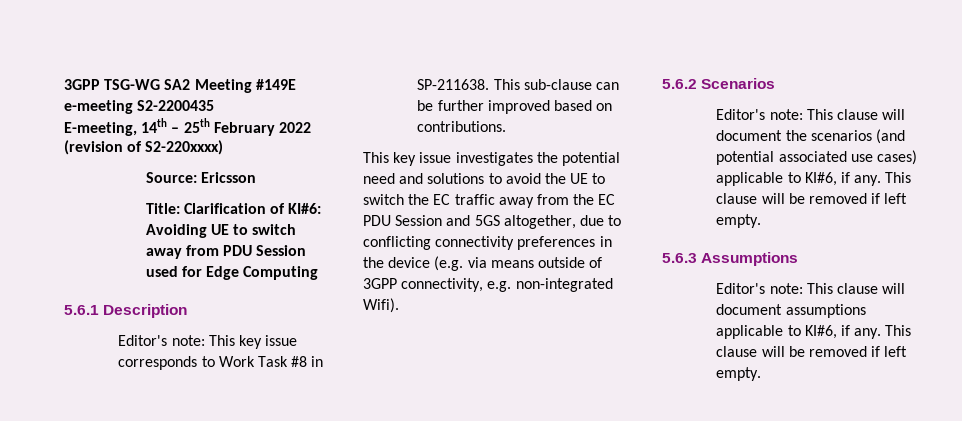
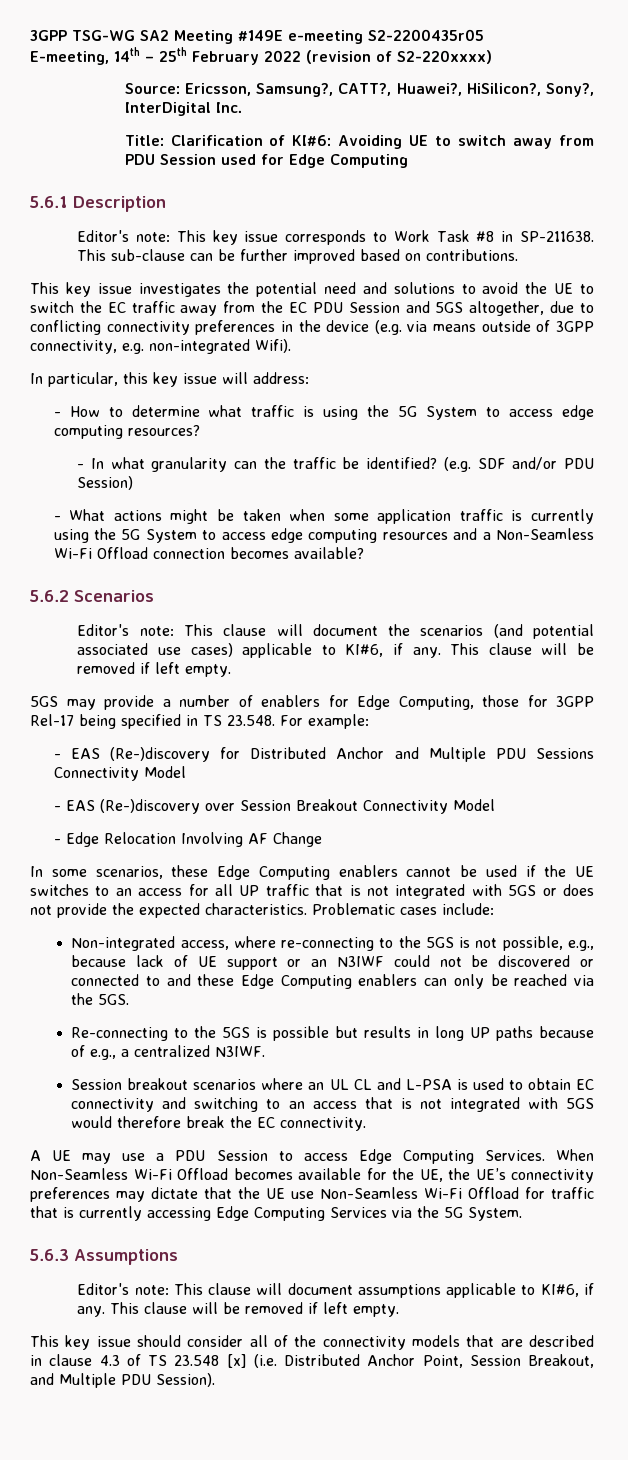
- 3GPP TSG-WG SA2 Meeting #149E e-meeting S2-2200435
+ 3GPP TSG-WG SA2 Meeting #149E e-meeting S2-2200435r05
- Source: Ericsson
+ Source: Ericsson, Samsung?, CATT?, Huawei?, HiSilicon?, Sony?, InterDigital Inc.
+ In particular, this key issue will address:
+ - How to determine what traffic is using the 5G System to access edge computing resources?
+ - In what granularity can the traffic be identified? (e.g. SDF and/or PDU Session)
+ - What actions might be taken when some application traffic is currently using the 5G System to access edge computing resources and a Non-Seamless Wi-Fi Offload connection becomes available?
+ 5GS may provide a number of enablers for Edge Computing, those for 3GPP Rel-17 being specified in TS 23.548. For example:
+ - EAS (Re-)discovery for Distributed Anchor and Multiple PDU Sessions Connectivity Model
+ - EAS (Re-)discovery over Session Breakout Connectivity Model
+ - Edge Relocation Involving AF Change
+ In some scenarios, these Edge Computing enablers cannot be used if the UE switches to an access for all UP traffic that is not integrated with 5GS or does not provide the expected characteristics. Problematic cases include:
+ Non-integrated access, where re-connecting to the 5GS is not possible, e.g., because lack of UE support or an N3IWF could not be discovered or connected to and these Edge Computing enablers can only be reached via the 5GS.
+ Re-connecting to the 5GS is possible but results in long UP paths because of e.g., a centralized N3IWF.
+ Session breakout scenarios where an UL CL and L-PSA is used to obtain EC connectivity and switching to an access that is not integrated with 5GS would therefore break the EC connectivity.
+ A UE may use a PDU Session to access Edge Computing Services. When Non-Seamless Wi-Fi Offload becomes available for the UE, the UE’s connectivity preferences may dictate that the UE use Non-Seamless Wi-Fi Offload for traffic that is currently accessing Edge Computing Services via the 5G System.
+ This key issue should consider all of the connectivity models that are described in clause 4.3 of TS 23.548 [x] (i.e. Distributed Anchor Point, Session Breakout, and Multiple PDU Session).

